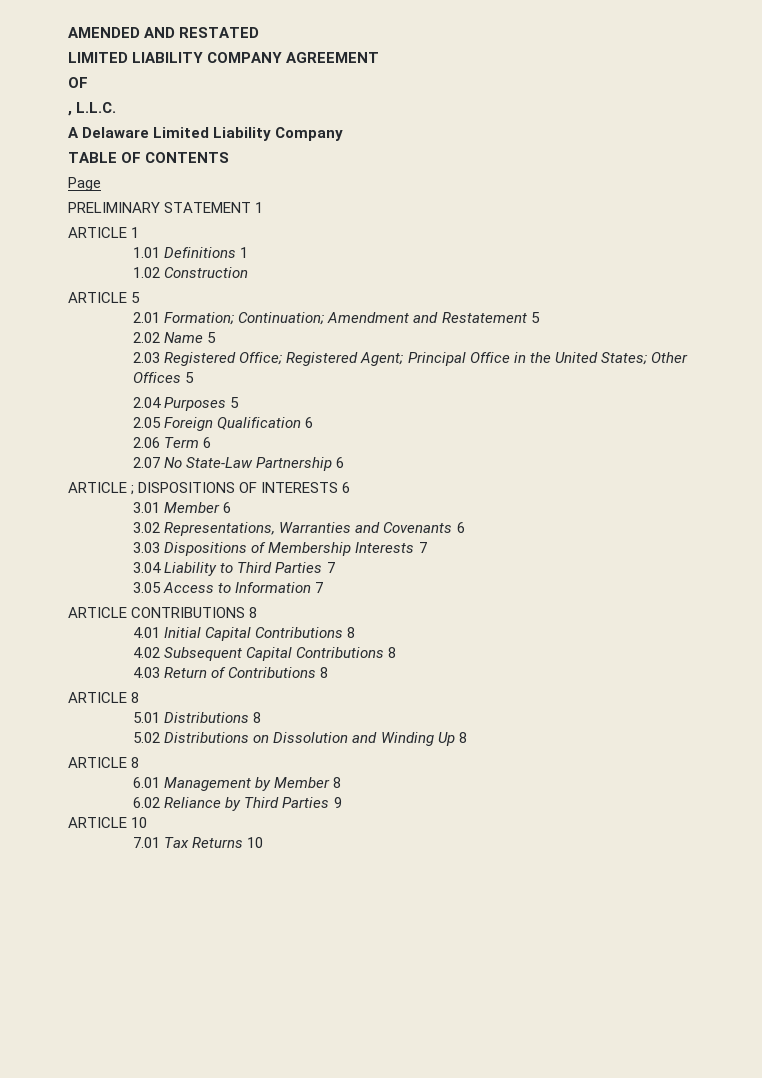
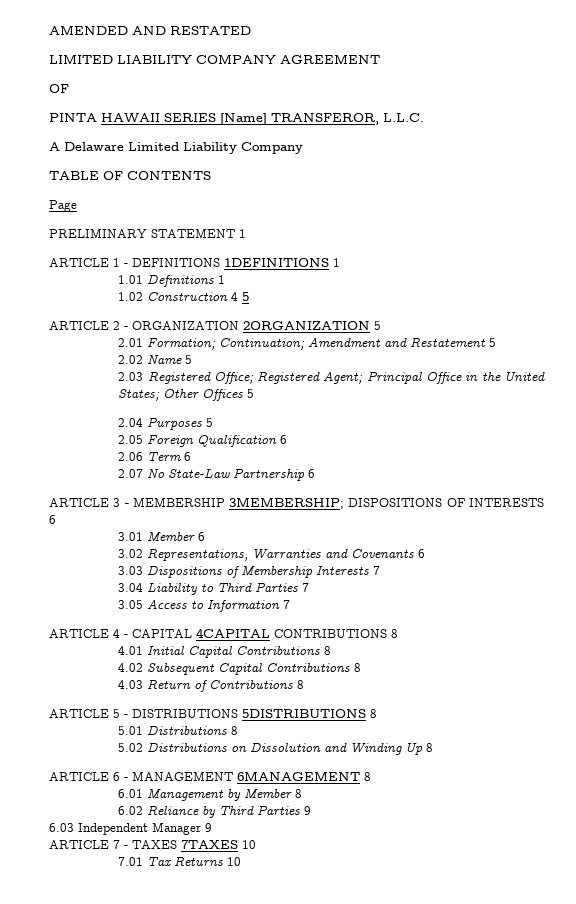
- , L.L.C.
+ PINTA HAWAII SERIES [Name] TRANSFEROR, L.L.C.
- ARTICLE 1
+ ARTICLE 1 - DEFINITIONS 1DEFINITIONS 1
- 1.02 Construction
- ARTICLE 5
+ 1.02 Construction 4 5
+ ARTICLE 2 - ORGANIZATION 2ORGANIZATION 5
- ARTICLE ; DISPOSITIONS OF INTERESTS 6
+ ARTICLE 3 - MEMBERSHIP 3MEMBERSHIP; DISPOSITIONS OF INTERESTS 6
- ARTICLE CONTRIBUTIONS 8
+ ARTICLE 4 - CAPITAL 4CAPITAL CONTRIBUTIONS 8
  4.03 Return of Contributions 8
- ARTICLE 8
+ ARTICLE 5 - DISTRIBUTIONS 5DISTRIBUTIONS 8
  5.02 Distributions on Dissolution and Winding Up 8
- ARTICLE 8
+ ARTICLE 6 - MANAGEMENT 6MANAGEMENT 8
- ARTICLE 10
+ 6.03 Independent Manager 9
+ ARTICLE 7 - TAXES 7TAXES 10

